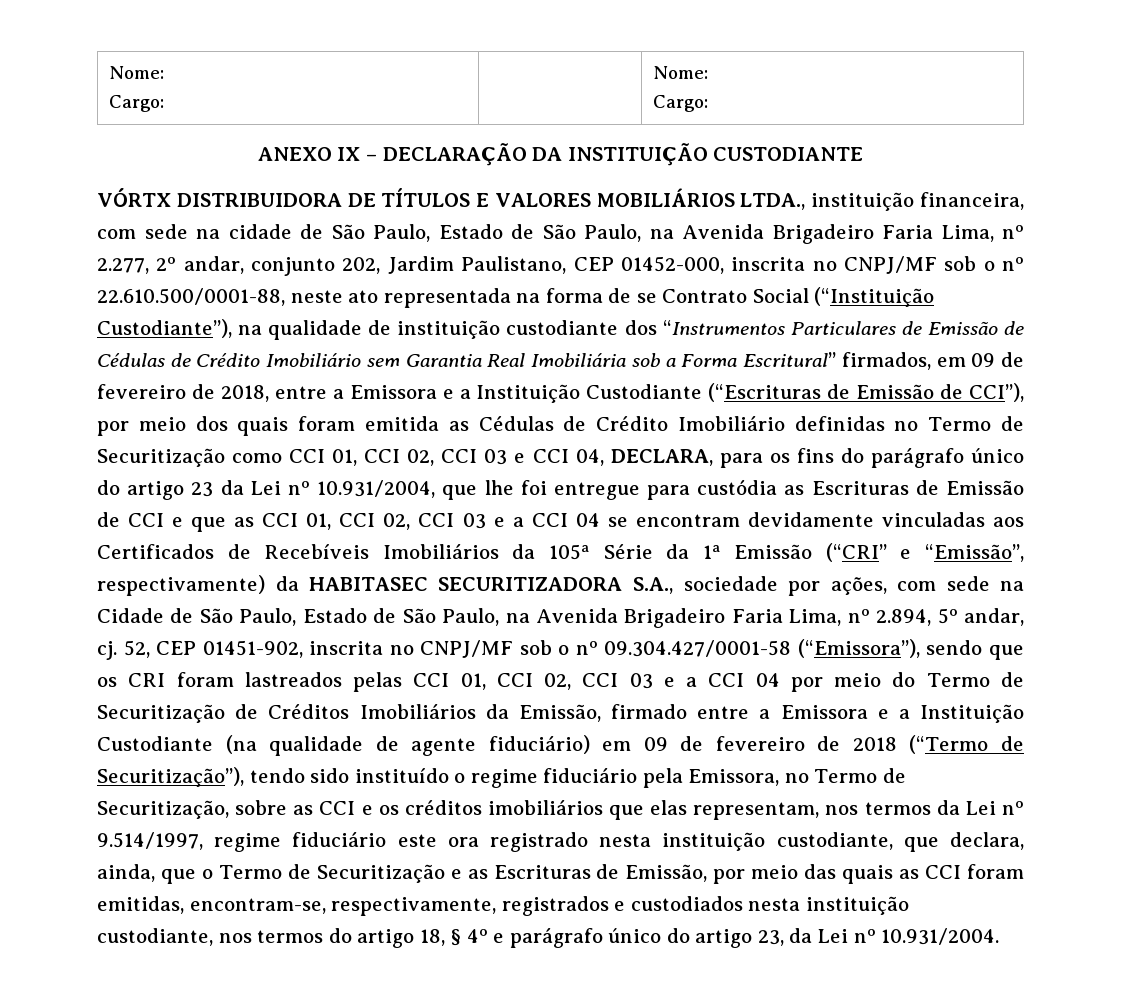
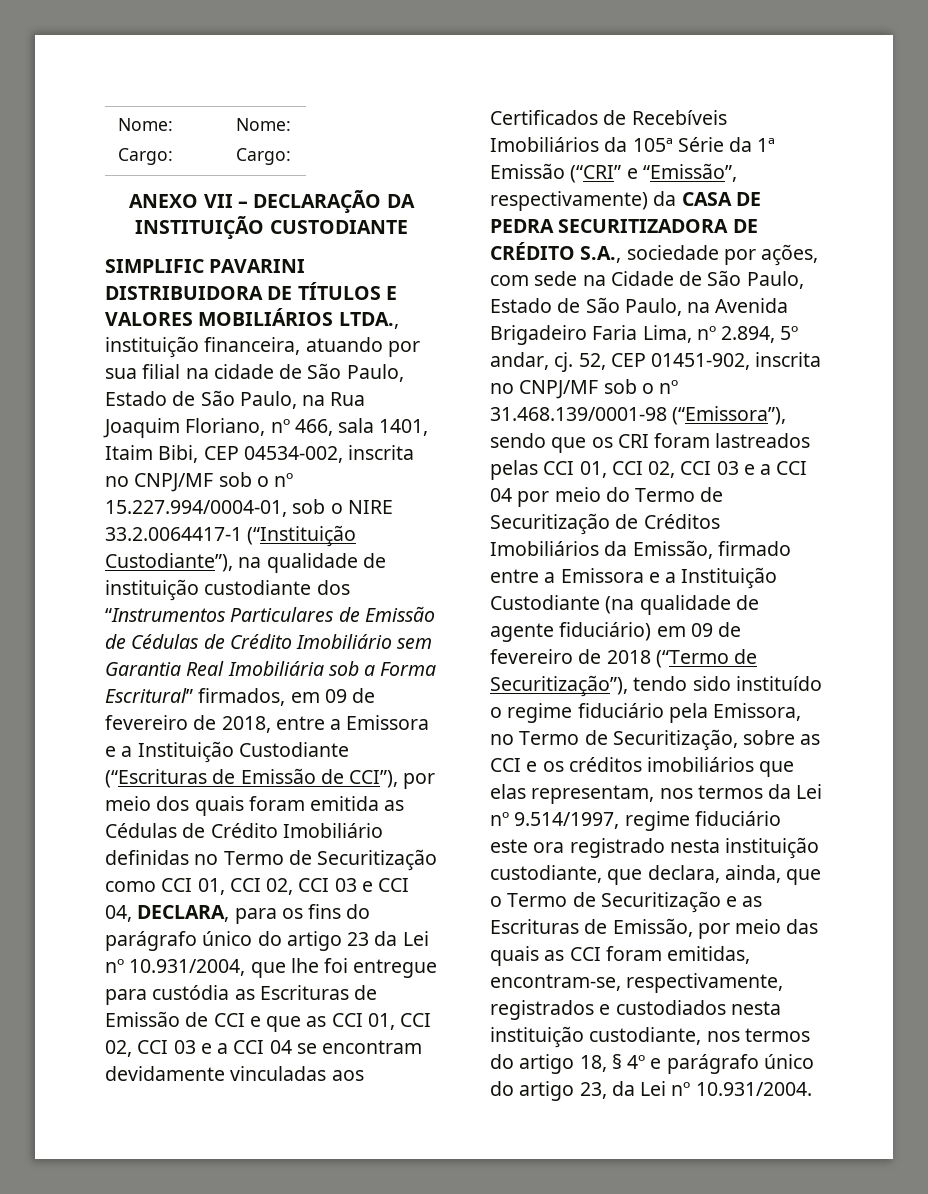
- ANEXO IX – DECLARAÇÃO DA INSTITUIÇÃO CUSTODIANTE
+ ANEXO VII – DECLARAÇÃO DA INSTITUIÇÃO CUSTODIANTE
- VÓRTX DISTRIBUIDORA DE TÍTULOS E VALORES MOBILIÁRIOS LTDA., instituição financeira, com sede na cidade de São Paulo, Estado de São Paulo, na Avenida Brigadeiro Faria Lima, nº 2.277, 2º andar, conjunto 202, Jardim Paulistano, CEP 01452-000, inscrita no CNPJ/MF sob o nº 22.610.500/0001-88, neste ato representada na forma de se Contrato Social (“Instituição Custodiante”), na qualidade de instituição custodiante dos “Instrumentos Particulares de Emissão de Cédulas de Crédito Imobiliário sem Garantia Real Imobiliária sob a Forma Escritural” firmados, em 09 de fevereiro de 2018, entre a Emissora e a Instituição Custodiante (“Escrituras de Emissão de CCI”), por meio dos quais foram emitida as Cédulas de Crédito Imobiliário definidas no Termo de Securitização como CCI 01, CCI 02, CCI 03 e CCI 04, DECLARA, para os fins do parágrafo único do artigo 23 da Lei nº 10.931/2004, que lhe foi entregue para custódia as Escrituras de Emissão de CCI e que as CCI 01, CCI 02, CCI 03 e a CCI 04 se encontram devidamente vinculadas aos Certificados de Recebíveis Imobiliários da 105ª Série da 1ª Emissão (“CRI” e “Emissão”, respectivamente) da HABITASEC SECURITIZADORA S.A., sociedade por ações, com sede na Cidade de São Paulo, Estado de São Paulo, na Avenida Brigadeiro Faria Lima, nº 2.894, 5º andar, cj.
+ SIMPLIFIC PAVARINI DISTRIBUIDORA DE TÍTULOS E VALORES MOBILIÁRIOS LTDA., instituição financeira, atuando por sua filial na cidade de São Paulo, Estado de São Paulo, na Rua Joaquim Floriano, nº 466, sala 1401, Itaim Bibi, CEP 04534-002, inscrita no CNPJ/MF sob o nº 15.227.994/0004-01, sob o NIRE 33.2.0064417-1 (“Instituição Custodiante”), na qualidade de instituição custodiante dos “Instrumentos Particulares de Emissão de Cédulas de Crédito Imobiliário sem Garantia Real Imobiliária sob a Forma Escritural” firmados, em 09 de fevereiro de 2018, entre a Emissora e a Instituição Custodiante (“Escrituras de Emissão de CCI”), por meio dos quais foram emitida as Cédulas de Crédito Imobiliário definidas no Termo de Securitização como CCI 01, CCI 02, CCI 03 e CCI 04, DECLARA, para os fins do parágrafo único do artigo 23 da Lei nº 10.931/2004, que lhe foi entregue para custódia as Escrituras de Emissão de CCI e que as CCI 01, CCI 02, CCI 03 e a CCI 04 se encontram devidamente vinculadas aos Certificados de Recebíveis Imobiliários da 105ª Série da 1ª Emissão (“CRI” e “Emissão”, respectivamente) da CASA DE PEDRA SECURITIZADORA DE CRÉDITO S.A., sociedade por ações, com sede na Cidade de São Paulo, Estado de São Paulo, na Avenida Brigadeiro Faria Lima, nº 2.894, 5º andar, cj.
- 52, CEP 01451-902, inscrita no CNPJ/MF sob o nº 09.304.427/0001-58 (“Emissora”), sendo que os CRI foram lastreados pelas CCI 01, CCI 02, CCI 03 e a CCI 04 por meio do Termo de Securitização de Créditos Imobiliários da Emissão, firmado entre a Emissora e a Instituição Custodiante (na qualidade de agente fiduciário) em 09 de fevereiro de 2018 (“Termo de Securitização”), tendo sido instituído o regime fiduciário pela Emissora, no Termo de Securitização, sobre as CCI e os créditos imobiliários que elas representam, nos termos da Lei nº 9.514/1997, regime fiduciário este ora registrado nesta instituição custodiante, que declara, ainda, que o Termo de Securitização e as Escrituras de Emissão, por meio das quais as CCI foram emitidas, encontram-se, respectivamente, registrados e custodiados nesta instituição custodiante, nos termos do artigo 18, § 4º e parágrafo único do artigo 23, da Lei nº 10.931/2004.
+ 52, CEP 01451-902, inscrita no CNPJ/MF sob o nº 31.468.139/0001-98 (“Emissora”), sendo que os CRI foram lastreados pelas CCI 01, CCI 02, CCI 03 e a CCI 04 por meio do Termo de Securitização de Créditos Imobiliários da Emissão, firmado entre a Emissora e a Instituição Custodiante (na qualidade de agente fiduciário) em 09 de fevereiro de 2018 (“Termo de Securitização”), tendo sido instituído o regime fiduciário pela Emissora, no Termo de Securitização, sobre as CCI e os créditos imobiliários que elas representam, nos termos da Lei nº 9.514/1997, regime fiduciário este ora registrado nesta instituição custodiante, que declara, ainda, que o Termo de Securitização e as Escrituras de Emissão, por meio das quais as CCI foram emitidas, encontram-se, respectivamente, registrados e custodiados nesta instituição custodiante, nos termos do artigo 18, § 4º e parágrafo único do artigo 23, da Lei nº 10.931/2004.

